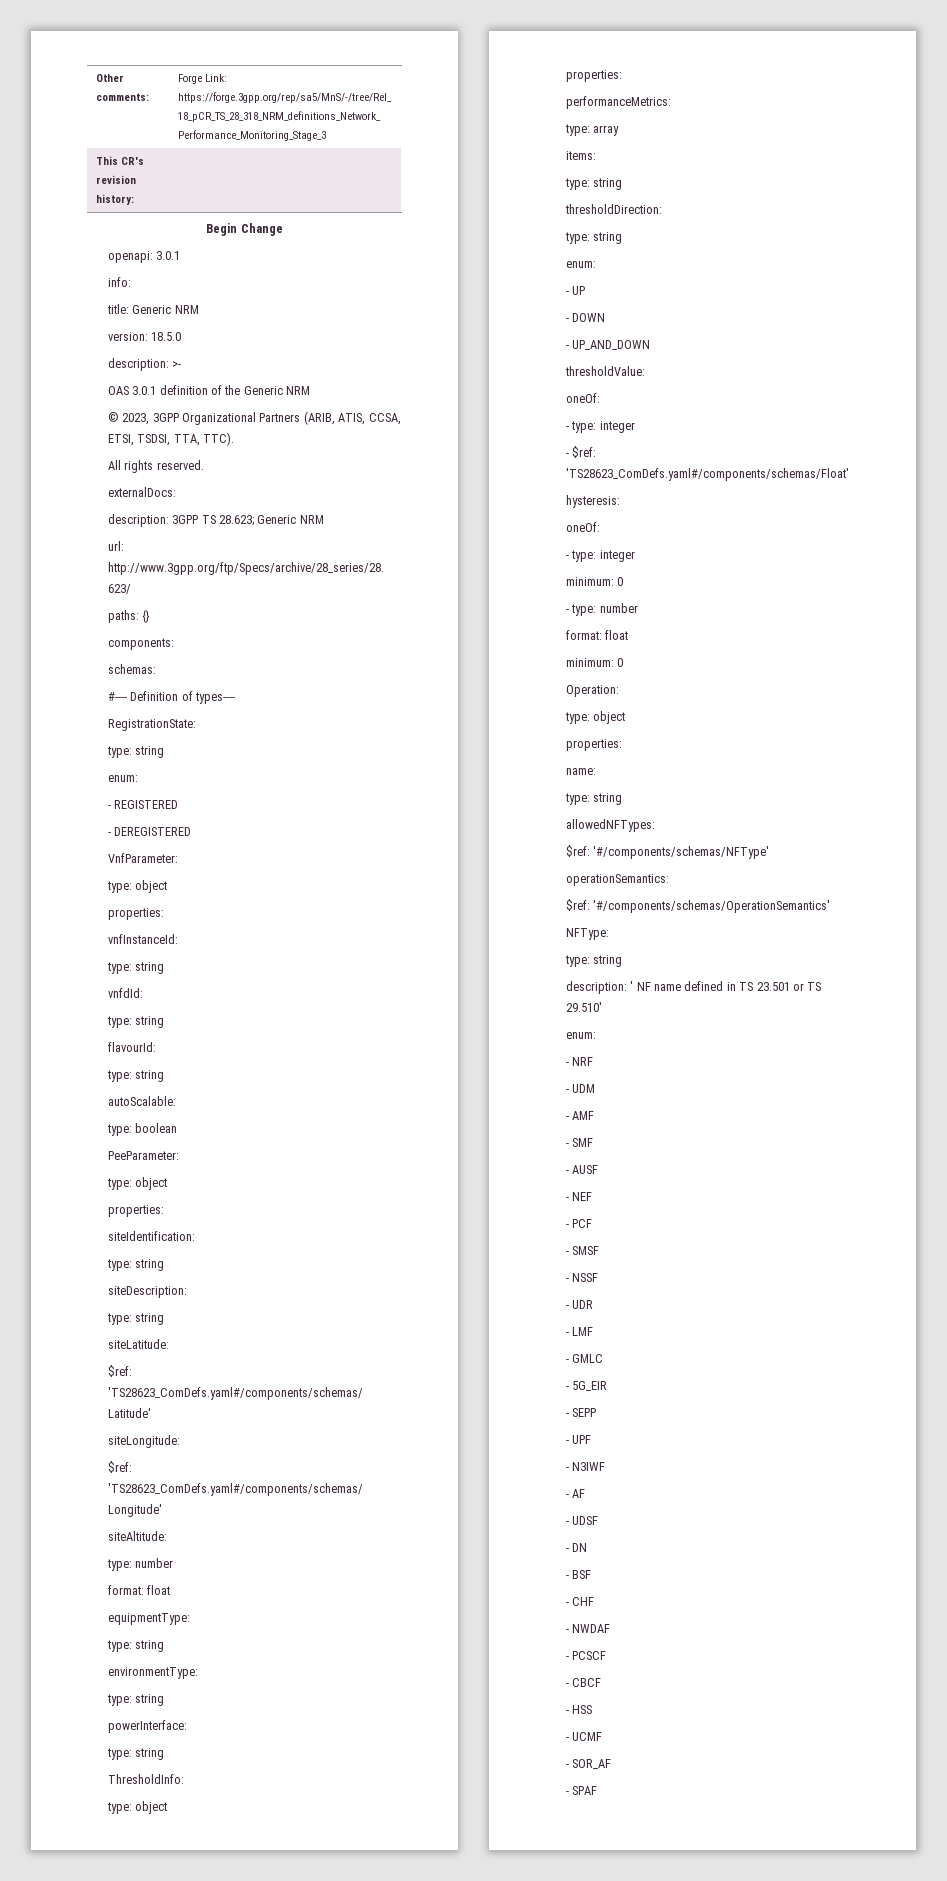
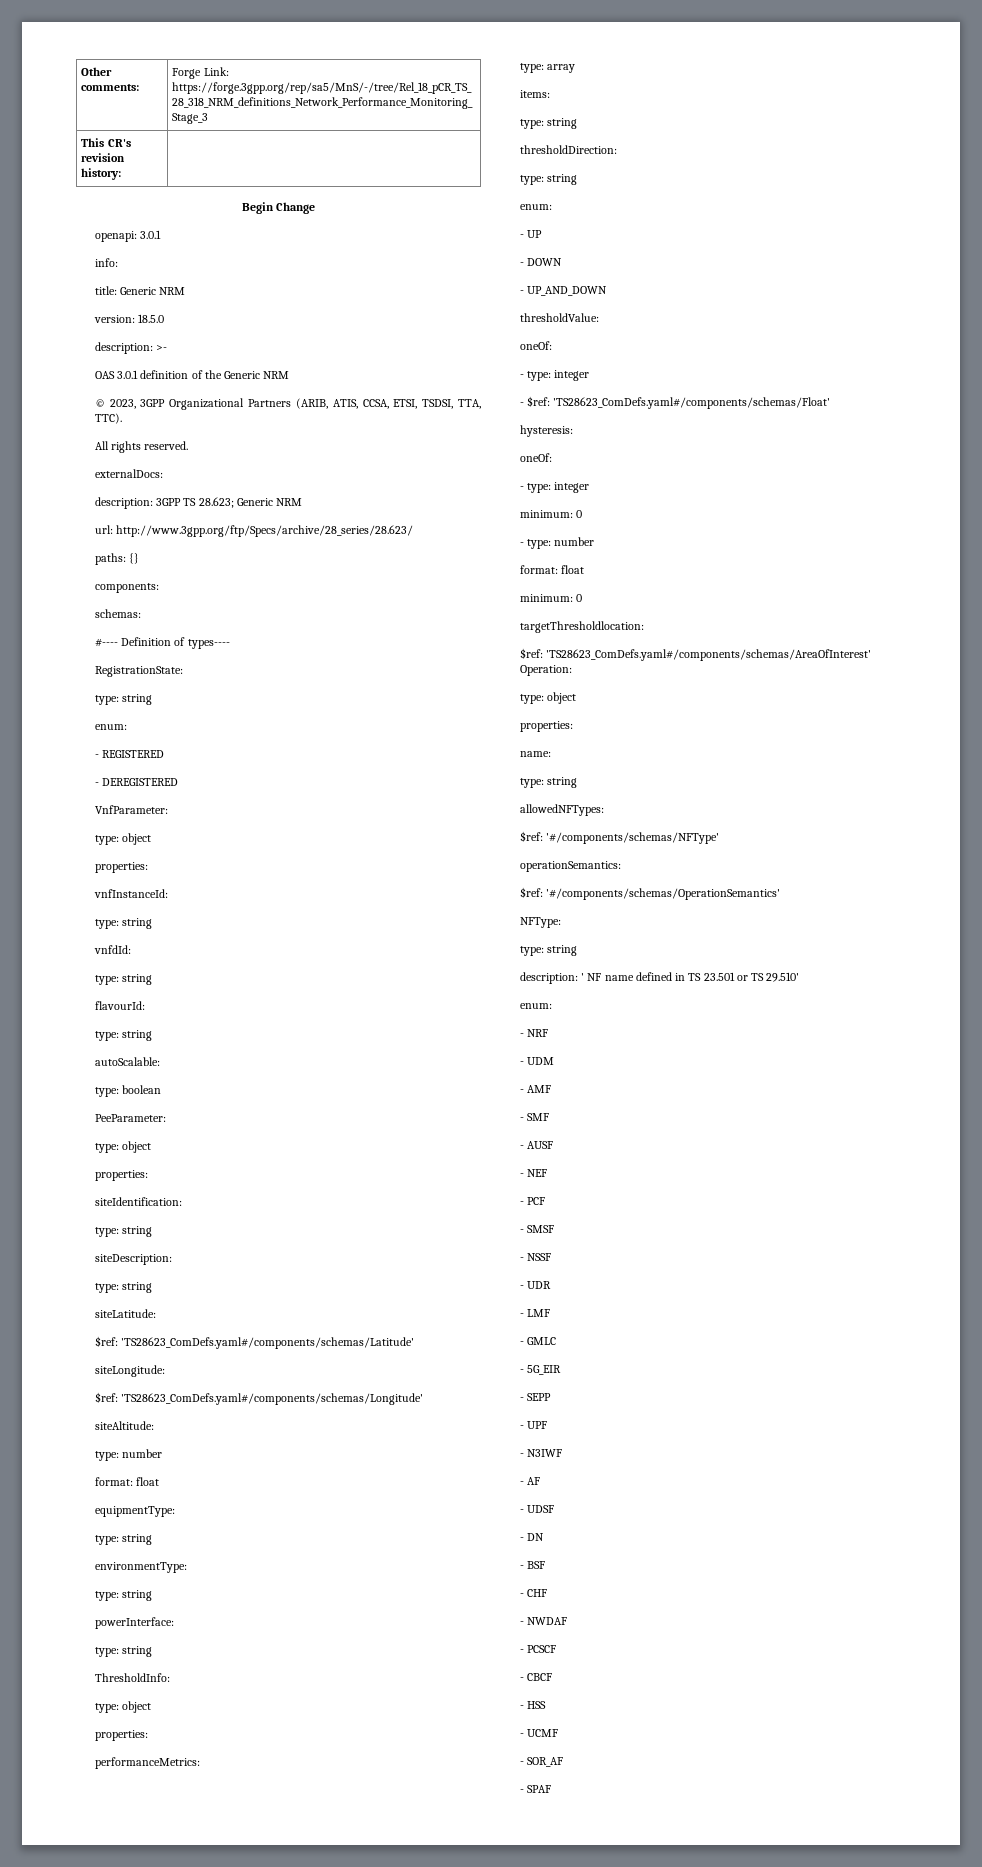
- Operation:
+ targetThresholdlocation:
+ $ref: 'TS28623_ComDefs.yaml#/components/schemas/AreaOfInterest' Operation:

